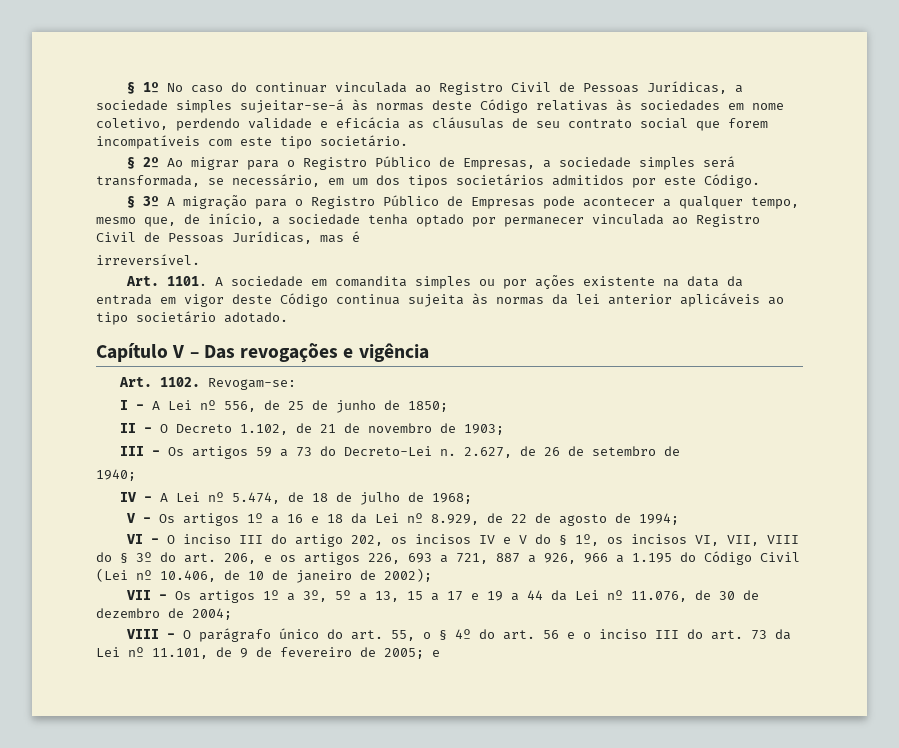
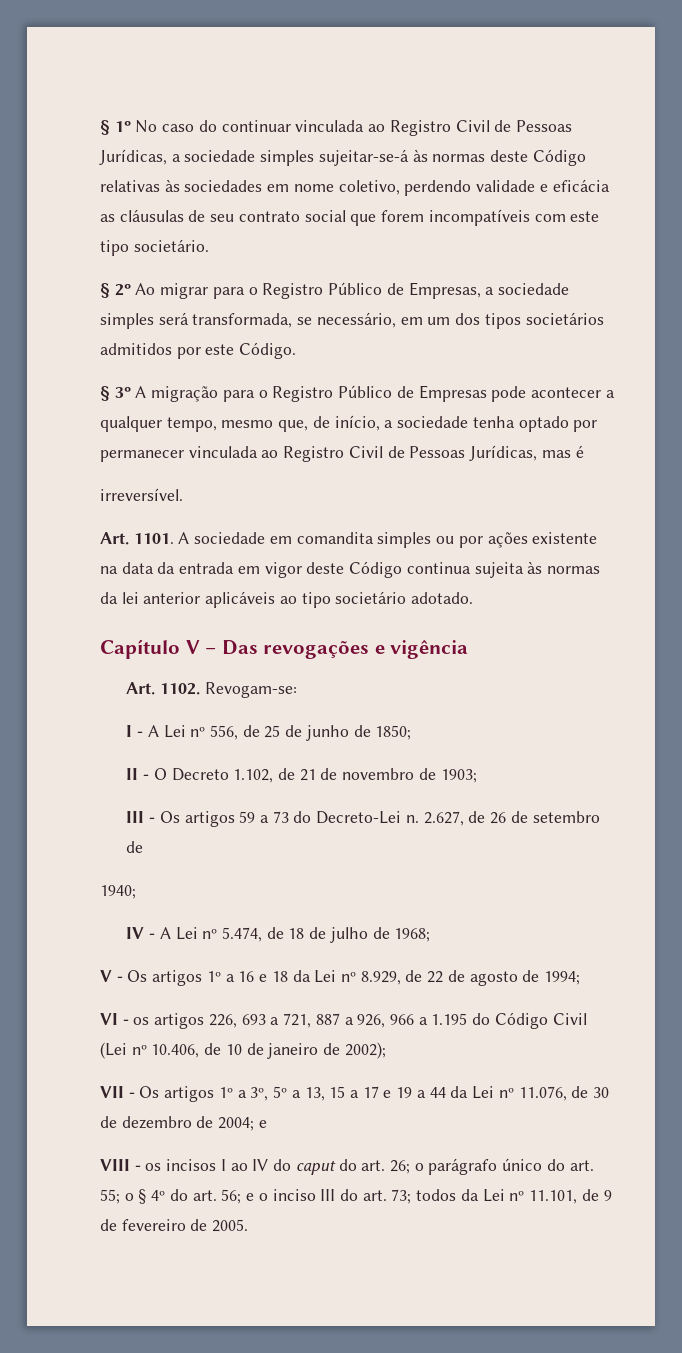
- VI - O inciso III do artigo 202, os incisos IV e V do § 1º, os incisos VI, VII, VIII do § 3º do art. 206, e os artigos 226, 693 a 721, 887 a 926, 966 a 1.195 do Código Civil (Lei nº 10.406, de 10 de janeiro de 2002);
+ VI - os artigos 226, 693 a 721, 887 a 926, 966 a 1.195 do Código Civil (Lei nº 10.406, de 10 de janeiro de 2002);
- VII - Os artigos 1º a 3º, 5º a 13, 15 a 17 e 19 a 44 da Lei nº 11.076, de 30 de dezembro de 2004;
+ VII - Os artigos 1º a 3º, 5º a 13, 15 a 17 e 19 a 44 da Lei nº 11.076, de 30 de dezembro de 2004; e
- VIII - O parágrafo único do art. 55, o § 4º do art. 56 e o inciso III do art. 73 da Lei nº 11.101, de 9 de fevereiro de 2005; e
+ VIII - os incisos I ao IV do caput do art. 26; o parágrafo único do art. 55; o § 4º do art. 56; e o inciso III do art. 73; todos da Lei nº 11.101, de 9 de fevereiro de 2005.

